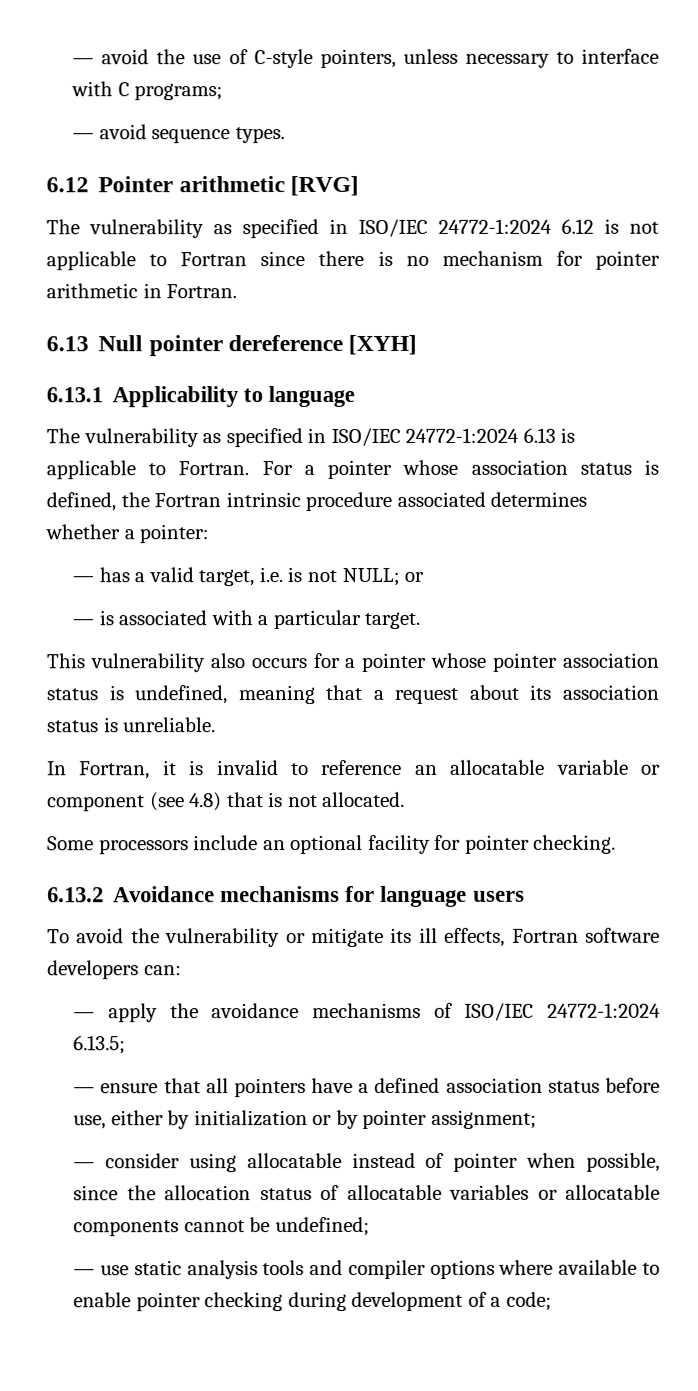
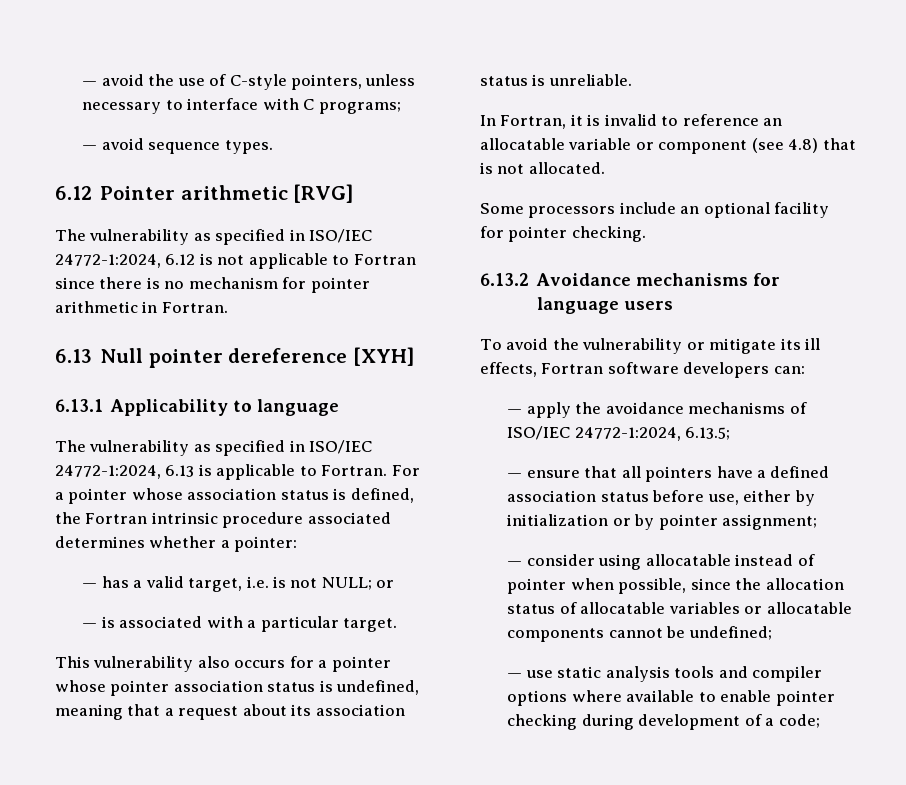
- The vulnerability as specified in ISO/IEC 24772-1:2024 6.12 is not applicable to Fortran since there is no mechanism for pointer arithmetic in Fortran.
+ The vulnerability as specified in ISO/IEC 24772-1:2024, 6.12 is not applicable to Fortran since there is no mechanism for pointer arithmetic in Fortran.
- The vulnerability as specified in ISO/IEC 24772-1:2024 6.13 is applicable to Fortran.
+ The vulnerability as specified in ISO/IEC 24772-1:2024, 6.13 is applicable to Fortran.
- — apply the avoidance mechanisms of ISO/IEC 24772-1:2024 6.13.5;
+ — apply the avoidance mechanisms of ISO/IEC 24772-1:2024, 6.13.5;

